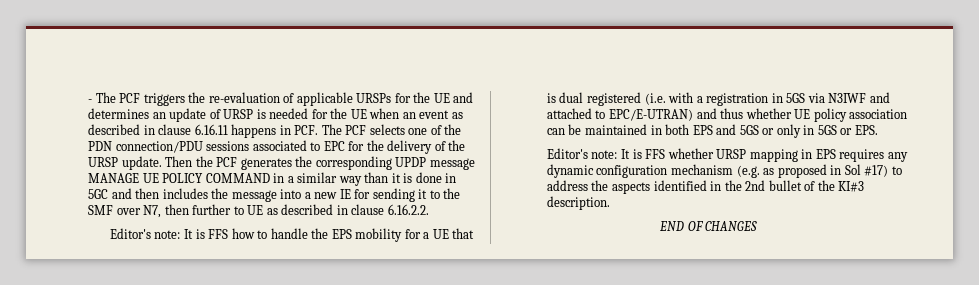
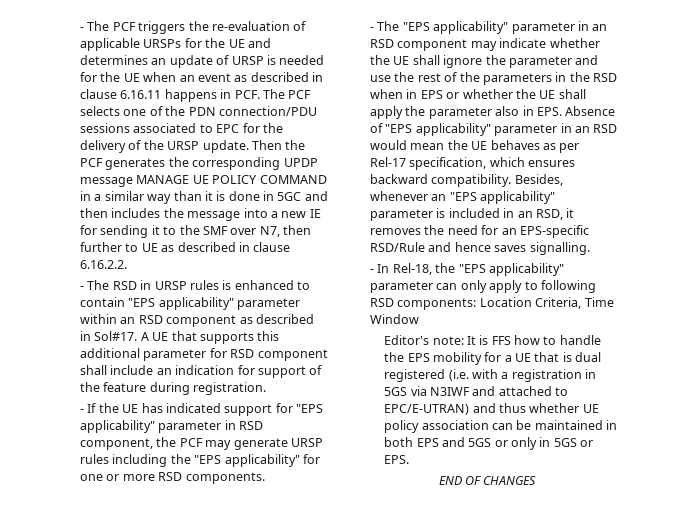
+ - The RSD in URSP rules is enhanced to contain "EPS applicability" parameter within an RSD component as described in Sol#17. A UE that supports this additional parameter for RSD component shall include an indication for support of the feature during registration.
+ - If the UE has indicated support for "EPS applicability" parameter in RSD component, the PCF may generate URSP rules including the "EPS applicability" for one or more RSD components.
+ - The "EPS applicability" parameter in an RSD component may indicate whether the UE shall ignore the parameter and use the rest of the parameters in the RSD when in EPS or whether the UE shall apply the parameter also in EPS. Absence of "EPS applicability" parameter in an RSD would mean the UE behaves as per Rel-17 specification, which ensures backward compatibility. Besides, whenever an "EPS applicability" parameter is included in an RSD, it removes the need for an EPS-specific RSD/Rule and hence saves signalling.
+ - In Rel-18, the "EPS applicability" parameter can only apply to following RSD components: Location Criteria, Time Window
- Editor's note: It is FFS whether URSP mapping in EPS requires any dynamic configuration mechanism (e.g. as proposed in Sol #17) to address the aspects identified in the 2nd bullet of the KI#3 description.

